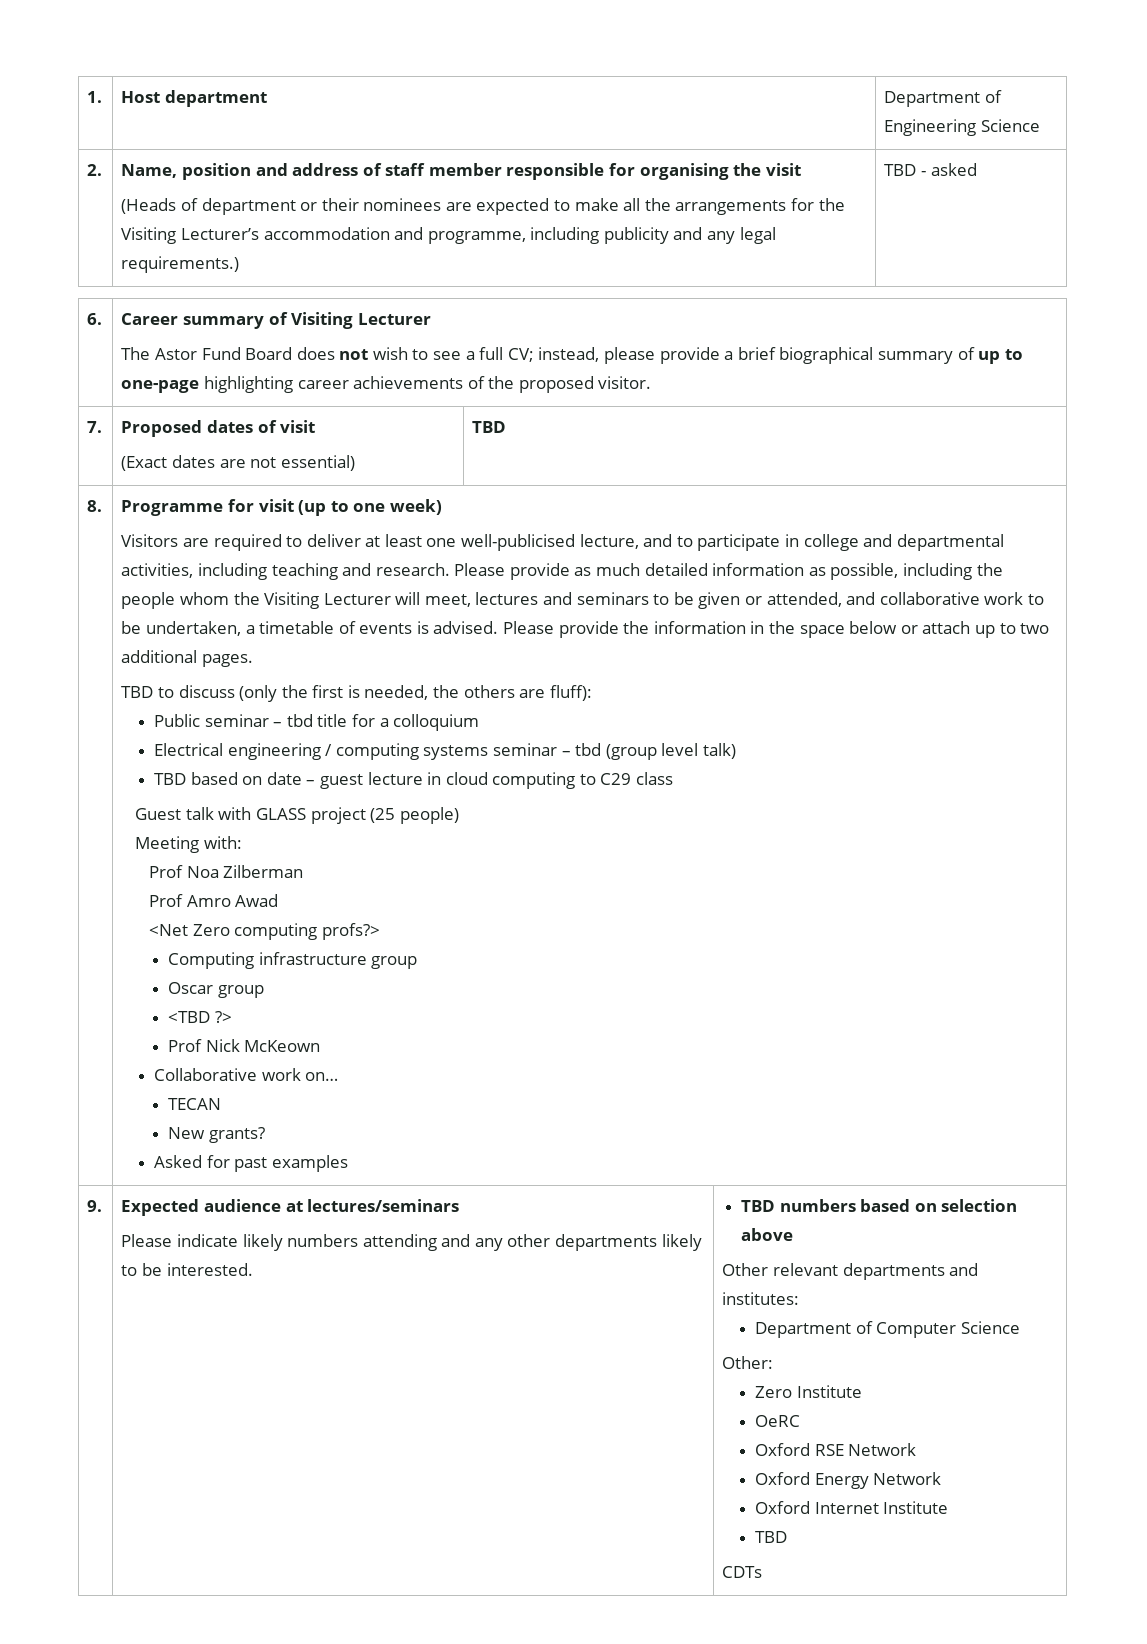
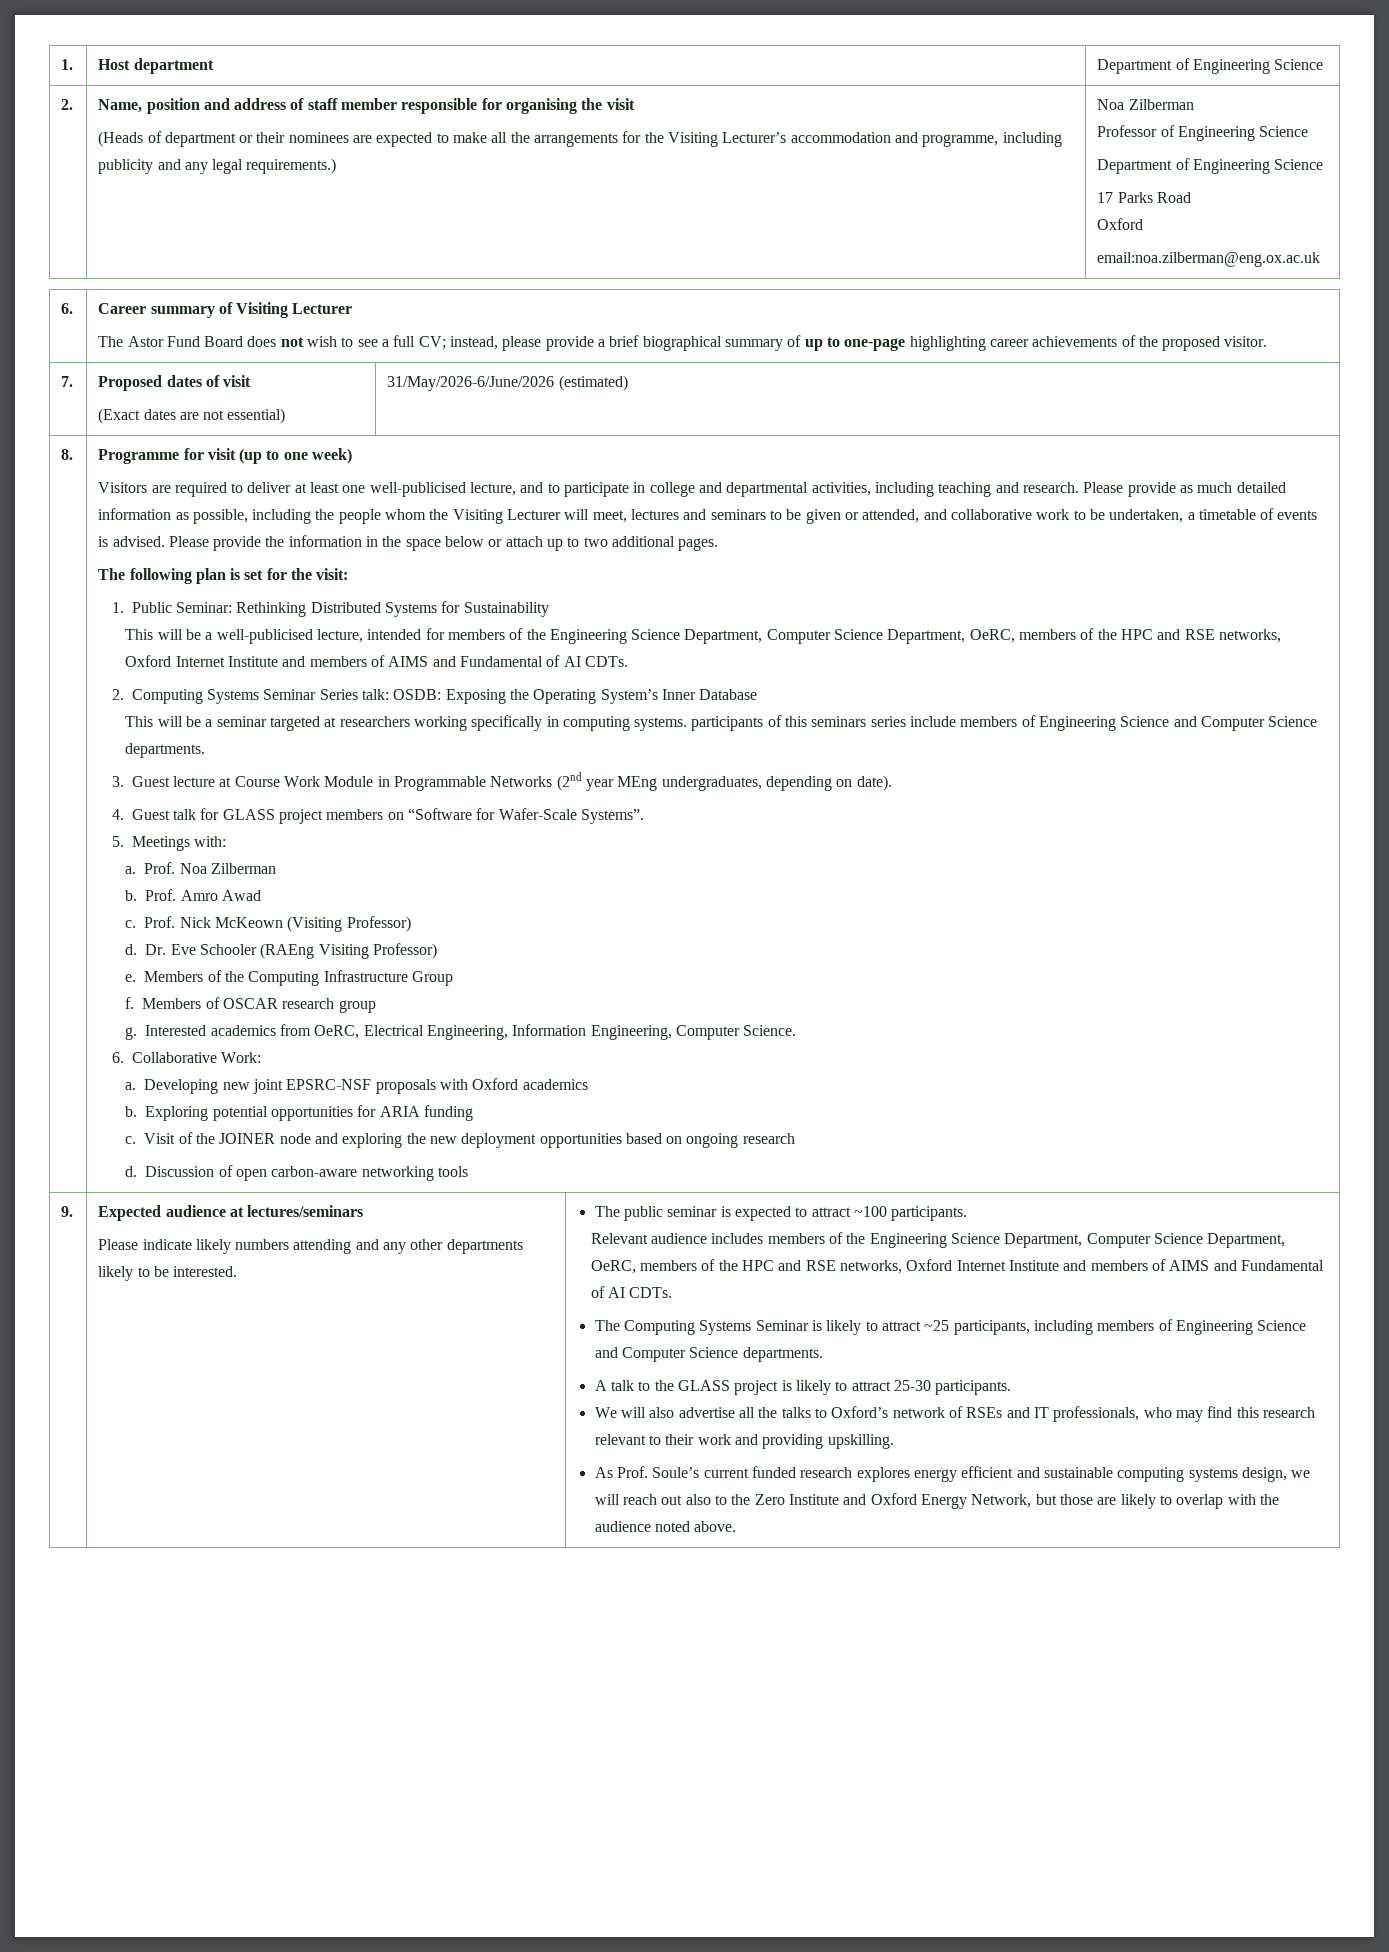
- (Heads of department or their nominees are expected to make all the arrangements for the Visiting Lecturer’s accommodation and programme, including publicity and any legal requirements.) | TBD - asked
+ (Heads of department or their nominees are expected to make all the arrangements for the Visiting Lecturer’s accommodation and programme, including publicity and any legal requirements.) | Noa Zilberman
+ Professor of Engineering Science
+ Department of Engineering Science
+ 17 Parks Road
+ Oxford
+ email:noa.zilberman@eng.ox.ac.uk
  7. | Proposed dates of visit
- (Exact dates are not essential) | TBD
+ (Exact dates are not essential) | 31/May/2026-6/June/2026 (estimated)
- TBD to discuss (only the first is needed, the others are fluff):
- Public seminar – tbd title for a colloquium
- Electrical engineering / computing systems seminar – tbd (group level talk)
- TBD based on date – guest lecture in cloud computing to C29 class
- Guest talk with GLASS project (25 people)
- Meeting with:
+ The following plan is set for the visit:
+ 1. Public Seminar: Rethinking Distributed Systems for Sustainability
+ This will be a well-publicised lecture, intended for members of the Engineering Science Department, Computer Science Department, OeRC, members of the HPC and RSE networks, Oxford Internet Institute and members of AIMS and Fundamental of AI CDTs.
+ 2. Computing Systems Seminar Series talk: OSDB: Exposing the Operating System’s Inner Database
+ This will be a seminar targeted at researchers working specifically in computing systems. participants of this seminars series include members of Engineering Science and Computer Science departments.
+ 3. Guest lecture at Course Work Module in Programmable Networks (2nd year MEng undergraduates, depending on date).
+ 4. Guest talk for GLASS project members on “Software for Wafer-Scale Systems”.
+ 5. Meetings with:
- Prof Noa Zilberman
- Prof Amro Awad
+ a. Prof. Noa Zilberman
+ b. Prof. Amro Awad
- <Net Zero computing profs?>
- Computing infrastructure group
- Oscar group
- <TBD ?>
- Prof Nick McKeown
- Collaborative work on…
- TECAN
- New grants?
- Asked for past examples
+ c. Prof. Nick McKeown (Visiting Professor)
+ d. Dr. Eve Schooler (RAEng Visiting Professor)
+ e. Members of the Computing Infrastructure Group
+ f. Members of OSCAR research group
+ g. Interested academics from OeRC, Electrical Engineering, Information Engineering, Computer Science.
+ 6. Collaborative Work:
+ a. Developing new joint EPSRC-NSF proposals with Oxford academics
+ b. Exploring potential opportunities for ARIA funding
+ c. Visit of the JOINER node and exploring the new deployment opportunities based on ongoing research
+ d. Discussion of open carbon-aware networking tools
- TBD numbers based on selection above
- Other relevant departments and institutes:
- Department of Computer Science
- Other:
- Zero Institute
- OeRC
- Oxford RSE Network
- Oxford Energy Network
- Oxford Internet Institute
- TBD
- CDTs
+ The public seminar is expected to attract ~100 participants.
+ Relevant audience includes members of the Engineering Science Department, Computer Science Department, OeRC, members of the HPC and RSE networks, Oxford Internet Institute and members of AIMS and Fundamental of AI CDTs.
+ The Computing Systems Seminar is likely to attract ~25 participants, including members of Engineering Science and Computer Science departments.
+ A talk to the GLASS project is likely to attract 25-30 participants.
+ We will also advertise all the talks to Oxford’s network of RSEs and IT professionals, who may find this research relevant to their work and providing upskilling.
+ As Prof. Soule’s current funded research explores energy efficient and sustainable computing systems design, we will reach out also to the Zero Institute and Oxford Energy Network, but those are likely to overlap with the audience noted above.

